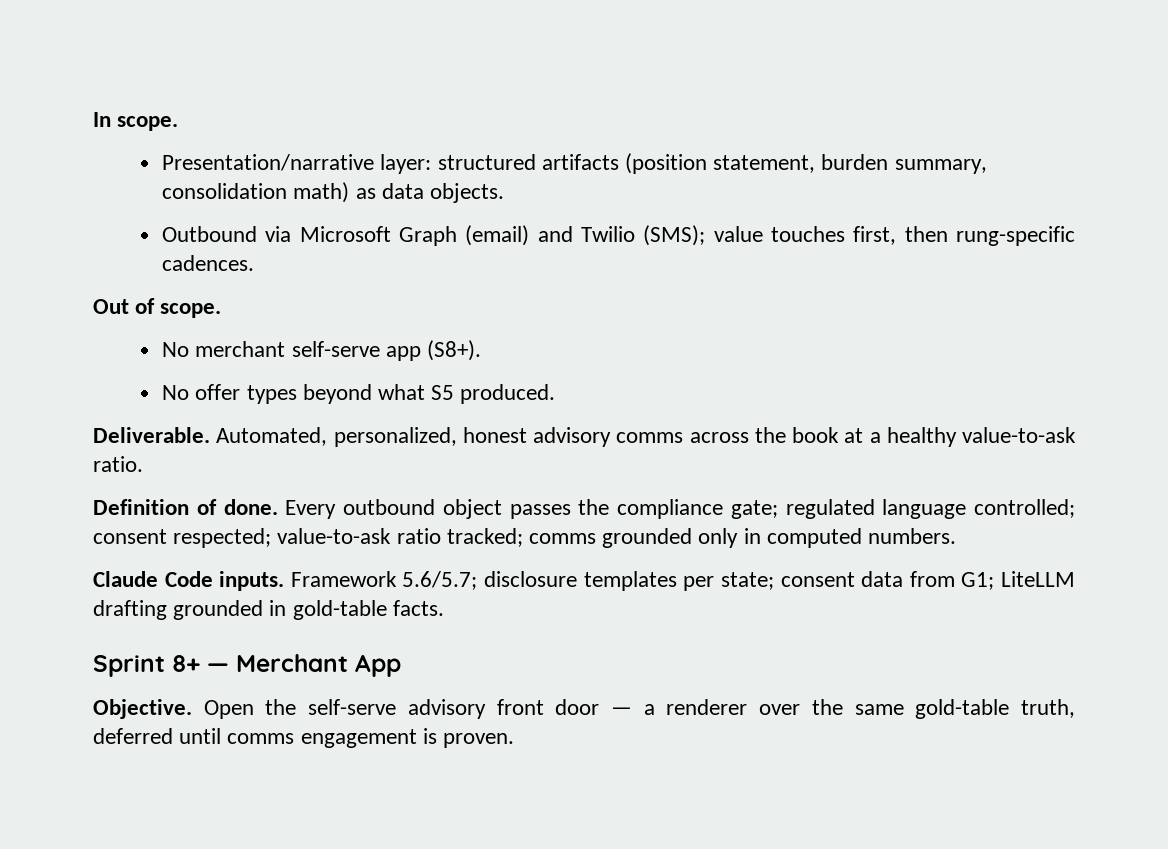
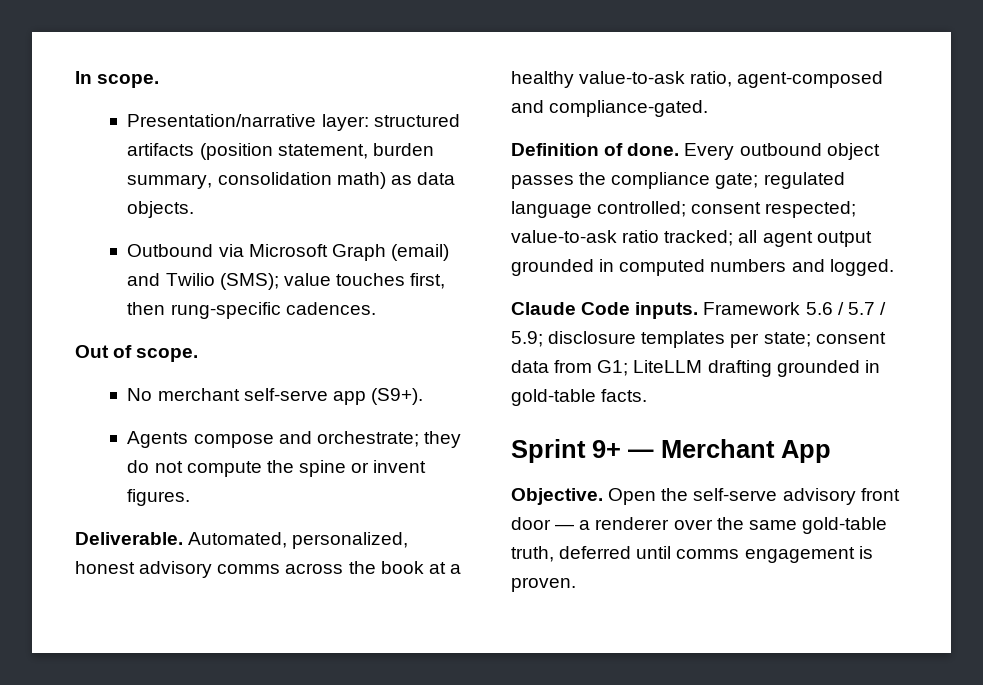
- No merchant self-serve app (S8+).
- No offer types beyond what S5 produced.
+ No merchant self-serve app (S9+).
+ Agents compose and orchestrate; they do not compute the spine or invent figures.
- Automated, personalized, honest advisory comms across the book at a healthy value-to-ask ratio.
+ Automated, personalized, honest advisory comms across the book at a healthy value-to-ask ratio, agent-composed and compliance-gated.
- Every outbound object passes the compliance gate; regulated language controlled; consent respected; value-to-ask ratio tracked; comms grounded only in computed numbers.
+ Every outbound object passes the compliance gate; regulated language controlled; consent respected; value-to-ask ratio tracked; all agent output grounded in computed numbers and logged.
- Framework 5.6/5.7; disclosure templates per state; consent data from G1; LiteLLM drafting grounded in gold-table facts.
+ Framework 5.6 / 5.7 / 5.9; disclosure templates per state; consent data from G1; LiteLLM drafting grounded in gold-table facts.
- Sprint 8+ — Merchant App
+ Sprint 9+ — Merchant App

